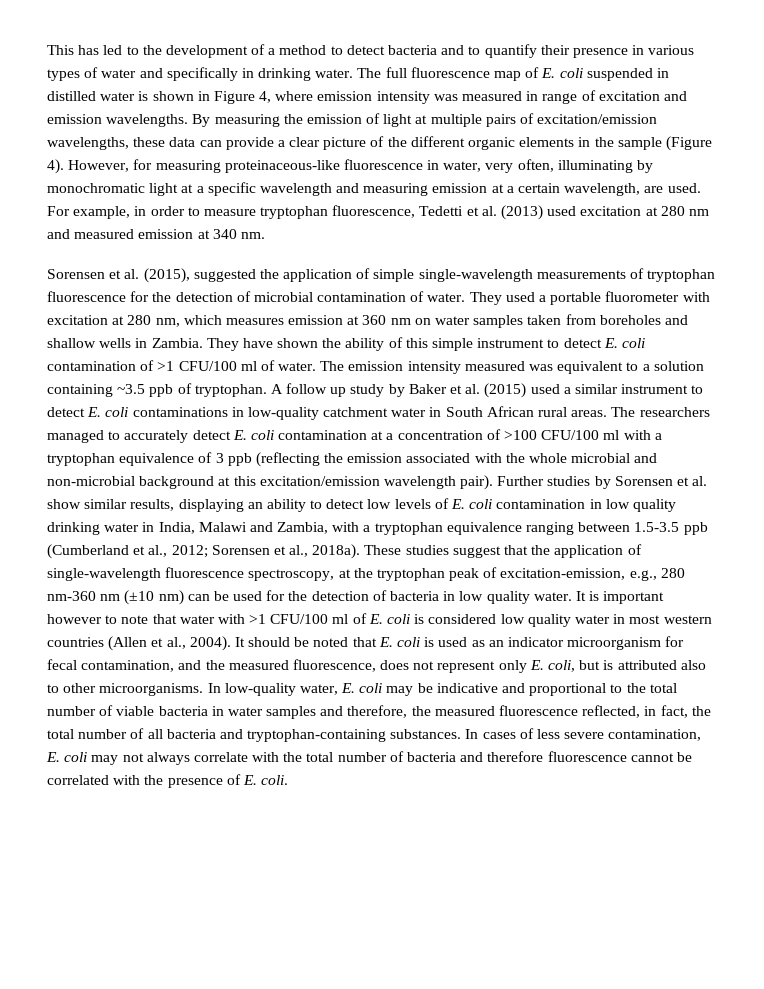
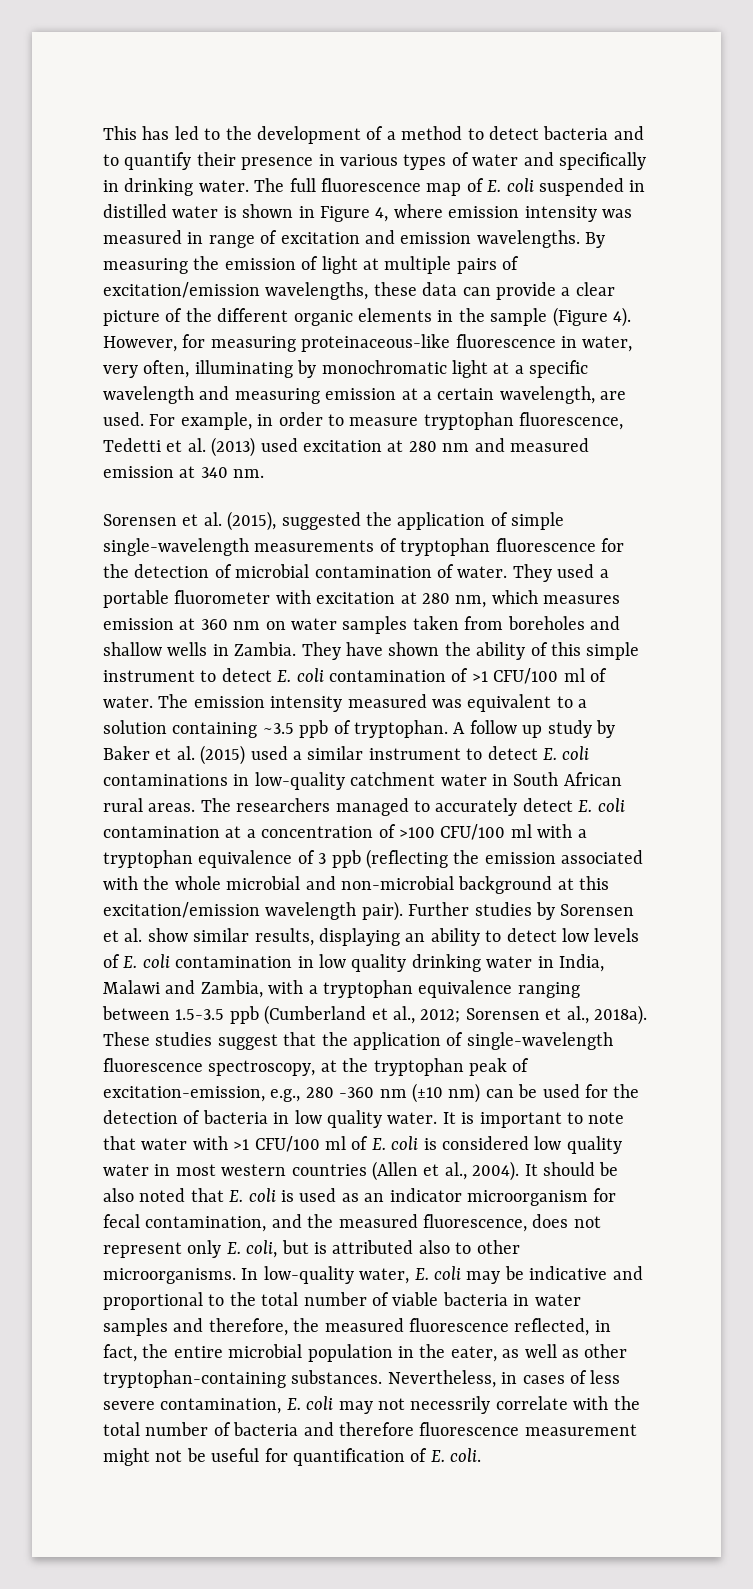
- These studies suggest that the application of single-wavelength fluorescence spectroscopy, at the tryptophan peak of excitation-emission, e.g., 280 nm-360 nm (±10 nm) can be used for the detection of bacteria in low quality water.
+ These studies suggest that the application of single-wavelength fluorescence spectroscopy, at the tryptophan peak of excitation-emission, e.g., 280 -360 nm (±10 nm) can be used for the detection of bacteria in low quality water.
- It is important however to note that water with >1 CFU/100 ml of E. coli is considered low quality water in most western countries (Allen et al., 2004).
+ It is important to note that water with >1 CFU/100 ml of E. coli is considered low quality water in most western countries (Allen et al., 2004).
- It should be noted that E. coli is used as an indicator microorganism for fecal contamination, and the measured fluorescence, does not represent only E. coli, but is attributed also to other microorganisms.
+ It should be also noted that E. coli is used as an indicator microorganism for fecal contamination, and the measured fluorescence, does not represent only E. coli, but is attributed also to other microorganisms.
- In low-quality water, E. coli may be indicative and proportional to the total number of viable bacteria in water samples and therefore, the measured fluorescence reflected, in fact, the total number of all bacteria and tryptophan-containing substances. In cases of less severe contamination, E. coli may not always correlate with the total number of bacteria and therefore fluorescence cannot be correlated with the presence of E. coli.
+ In low-quality water, E. coli may be indicative and proportional to the total number of viable bacteria in water samples and therefore, the measured fluorescence reflected, in fact, the entire microbial population in the eater, as well as other tryptophan-containing substances. Nevertheless, in cases of less severe contamination, E. coli may not necessrily correlate with the total number of bacteria and therefore fluorescence measurement might not be useful for quantification of E. coli.

